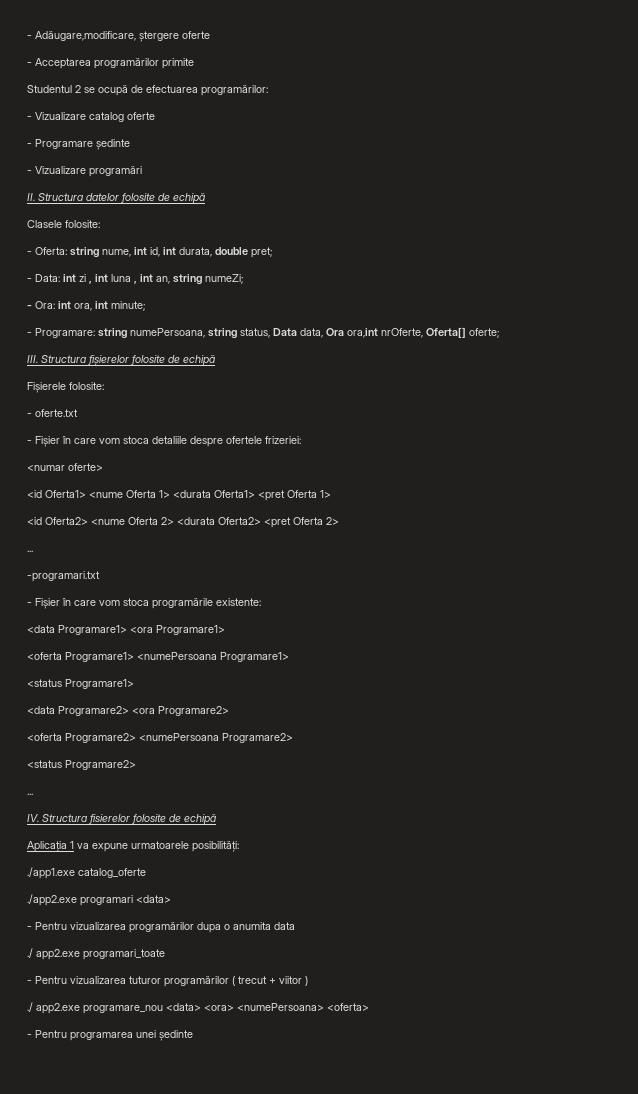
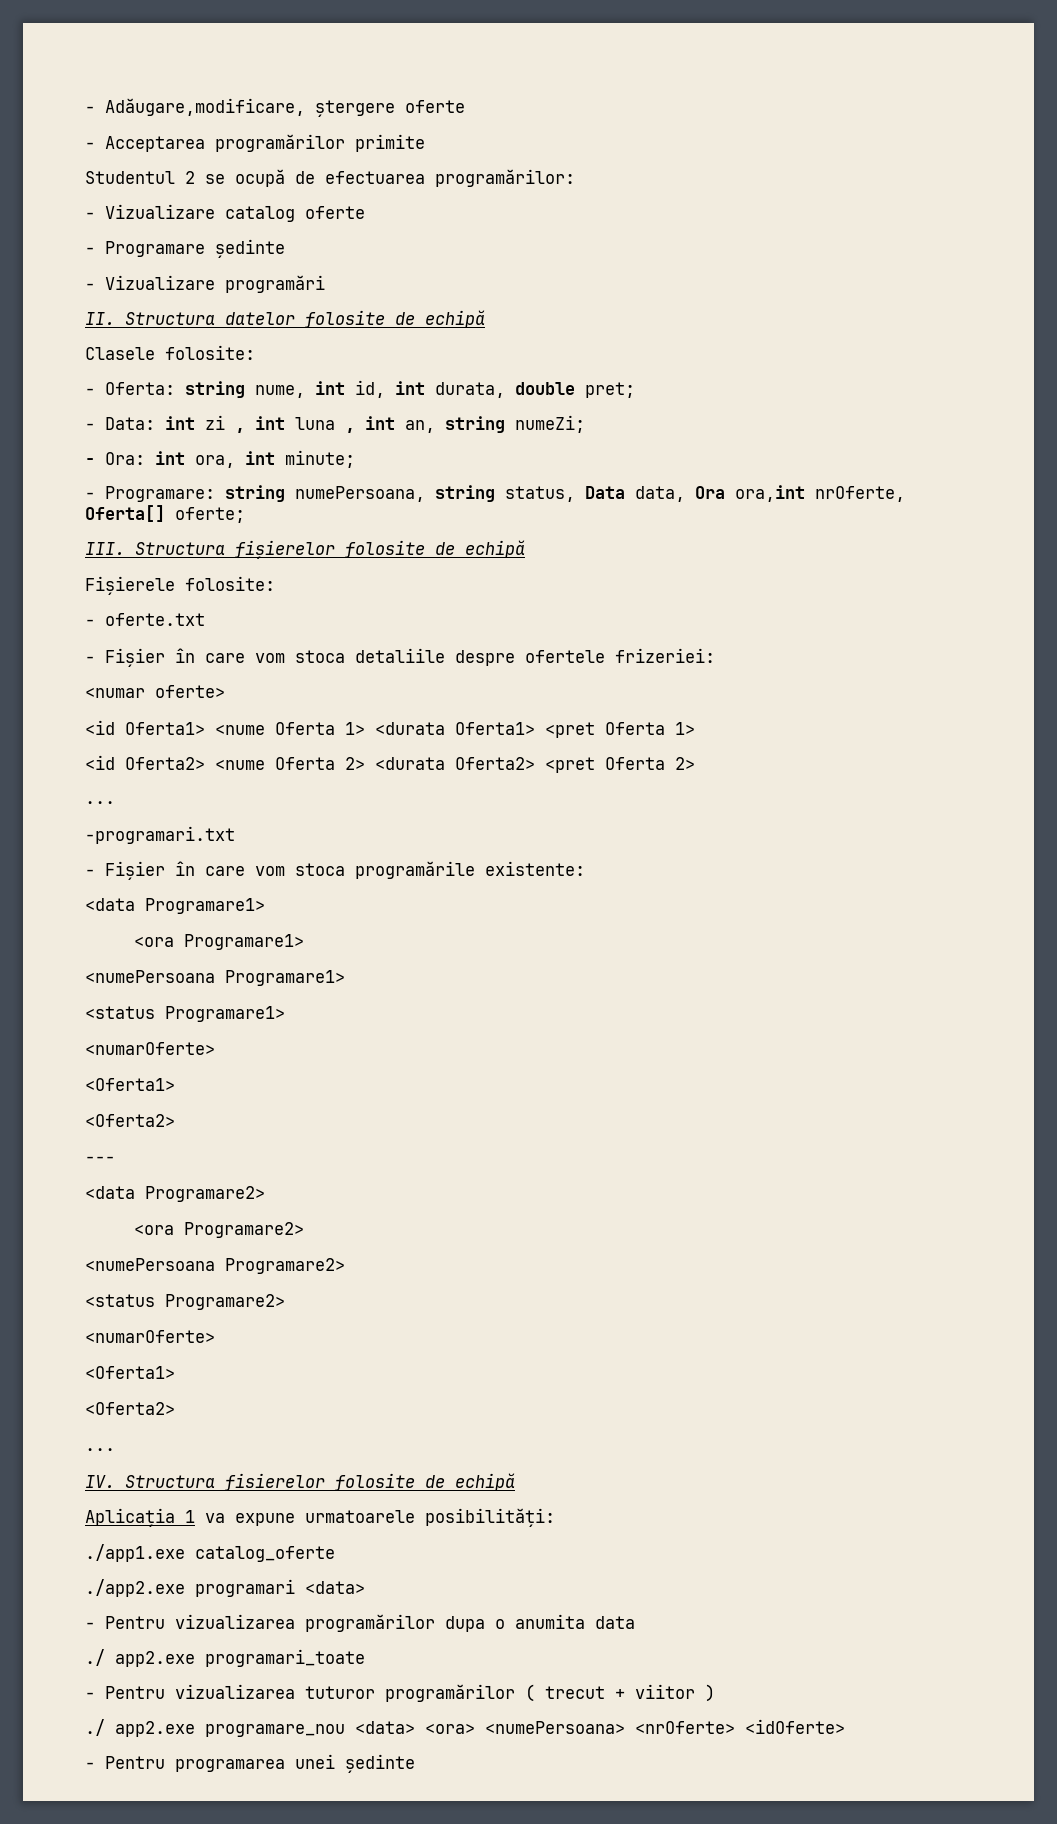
- <data Programare1> <ora Programare1>
+ <data Programare1>
+ <ora Programare1>
- <oferta Programare1> <numePersoana Programare1>
+ <numePersoana Programare1>
  <status Programare1>
+ <numarOferte>
+ <Oferta1>
+ <Oferta2>
+ ---
- <data Programare2> <ora Programare2>
+ <data Programare2>
+ <ora Programare2>
- <oferta Programare2> <numePersoana Programare2>
+ <numePersoana Programare2>
  <status Programare2>
+ <numarOferte>
+ <Oferta1>
+ <Oferta2>
- ./ app2.exe programare_nou <data> <ora> <numePersoana> <oferta>
+ ./ app2.exe programare_nou <data> <ora> <numePersoana> <nrOferte> <idOferte>

